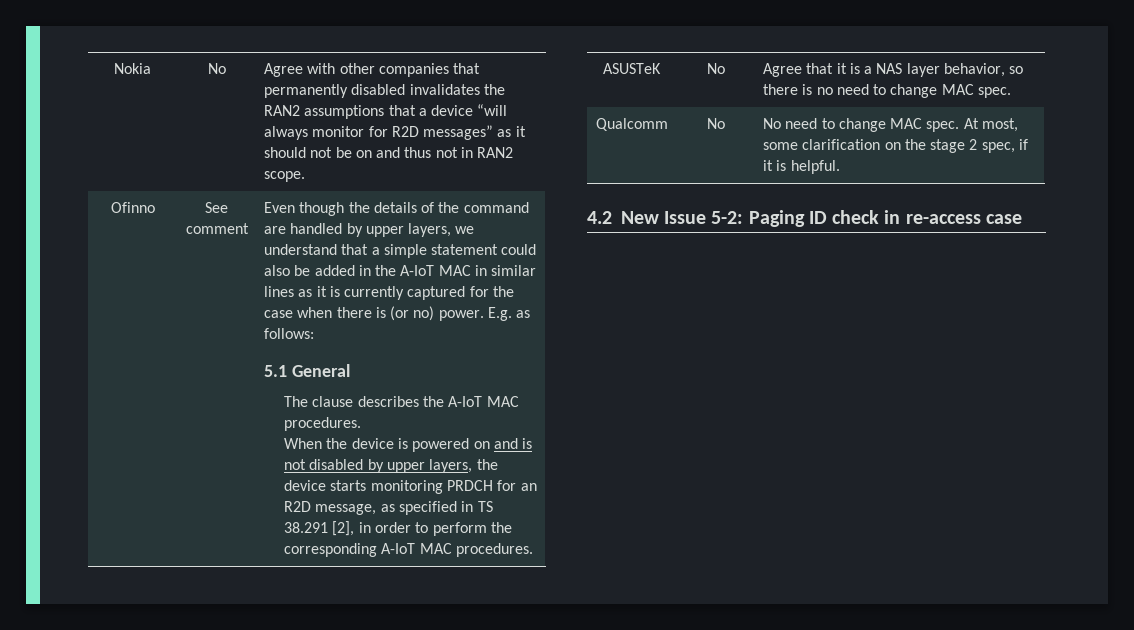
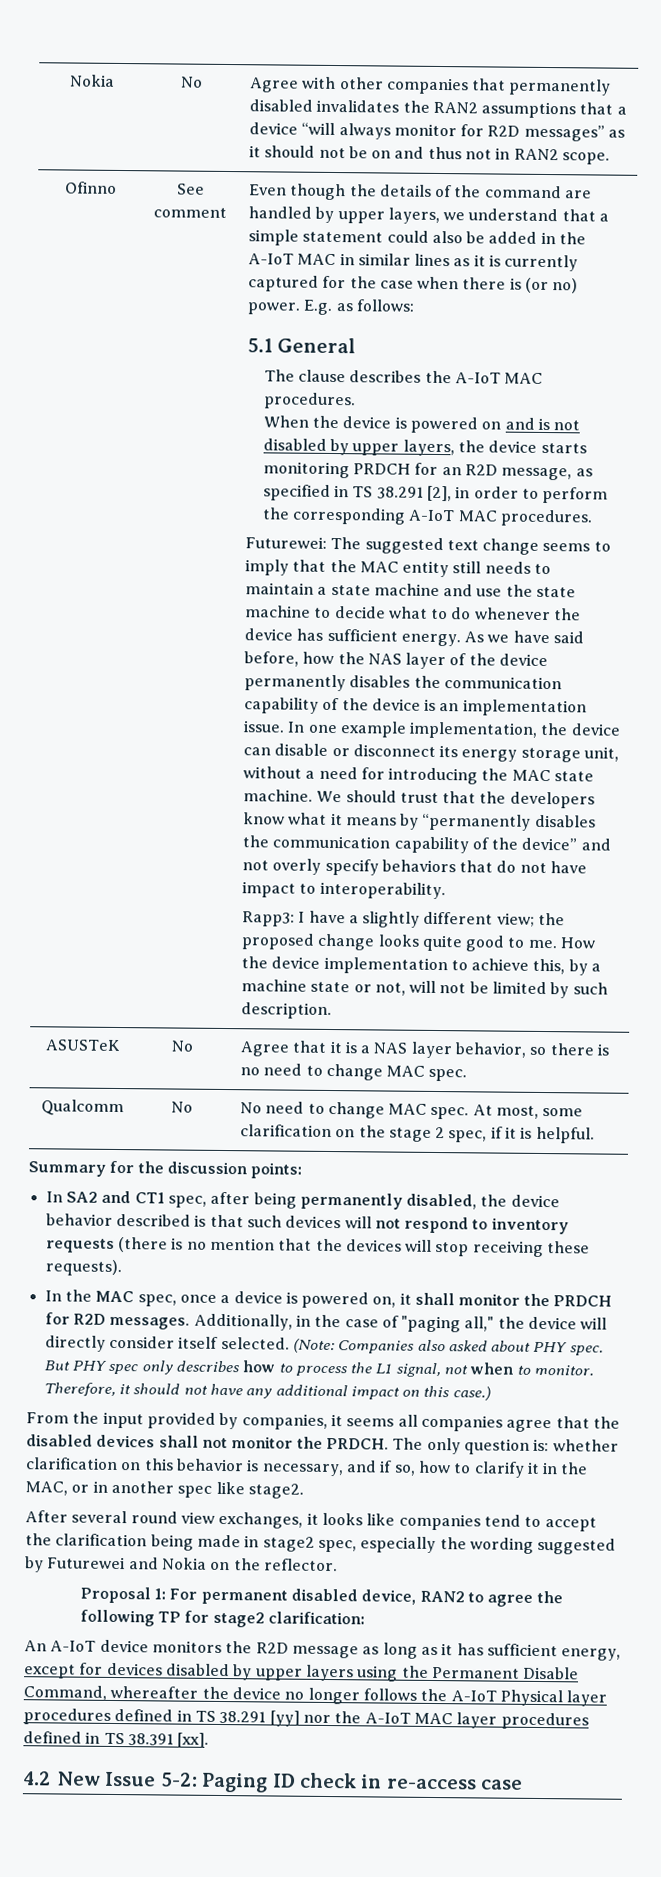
+ Futurewei: The suggested text change seems to imply that the MAC entity still needs to maintain a state machine and use the state machine to decide what to do whenever the device has sufficient energy. As we have said before, how the NAS layer of the device permanently disables the communication capability of the device is an implementation issue. In one example implementation, the device can disable or disconnect its energy storage unit, without a need for introducing the MAC state machine. We should trust that the developers know what it means by “permanently disables the communication capability of the device” and not overly specify behaviors that do not have impact to interoperability.
+ Rapp3: I have a slightly different view; the proposed change looks quite good to me. How the device implementation to achieve this, by a machine state or not, will not be limited by such description.
+ Summary for the discussion points:
+ In SA2 and CT1 spec, after being permanently disabled, the device behavior described is that such devices will not respond to inventory requests (there is no mention that the devices will stop receiving these requests).
+ In the MAC spec, once a device is powered on, it shall monitor the PRDCH for R2D messages. Additionally, in the case of "paging all," the device will directly consider itself selected. (Note: Companies also asked about PHY spec. But PHY spec only describes how to process the L1 signal, not when to monitor. Therefore, it should not have any additional impact on this case.)
+ From the input provided by companies, it seems all companies agree that the disabled devices shall not monitor the PRDCH. The only question is: whether clarification on this behavior is necessary, and if so, how to clarify it in the MAC, or in another spec like stage2.
+ After several round view exchanges, it looks like companies tend to accept the clarification being made in stage2 spec, especially the wording suggested by Futurewei and Nokia on the reflector.
+ Proposal 1: For permanent disabled device, RAN2 to agree the following TP for stage2 clarification:
+ An A-IoT device monitors the R2D message as long as it has sufficient energy, except for devices disabled by upper layers using the Permanent Disable Command, whereafter the device no longer follows the A-IoT Physical layer procedures defined in TS 38.291 [yy] nor the A-IoT MAC layer procedures defined in TS 38.391 [xx].

